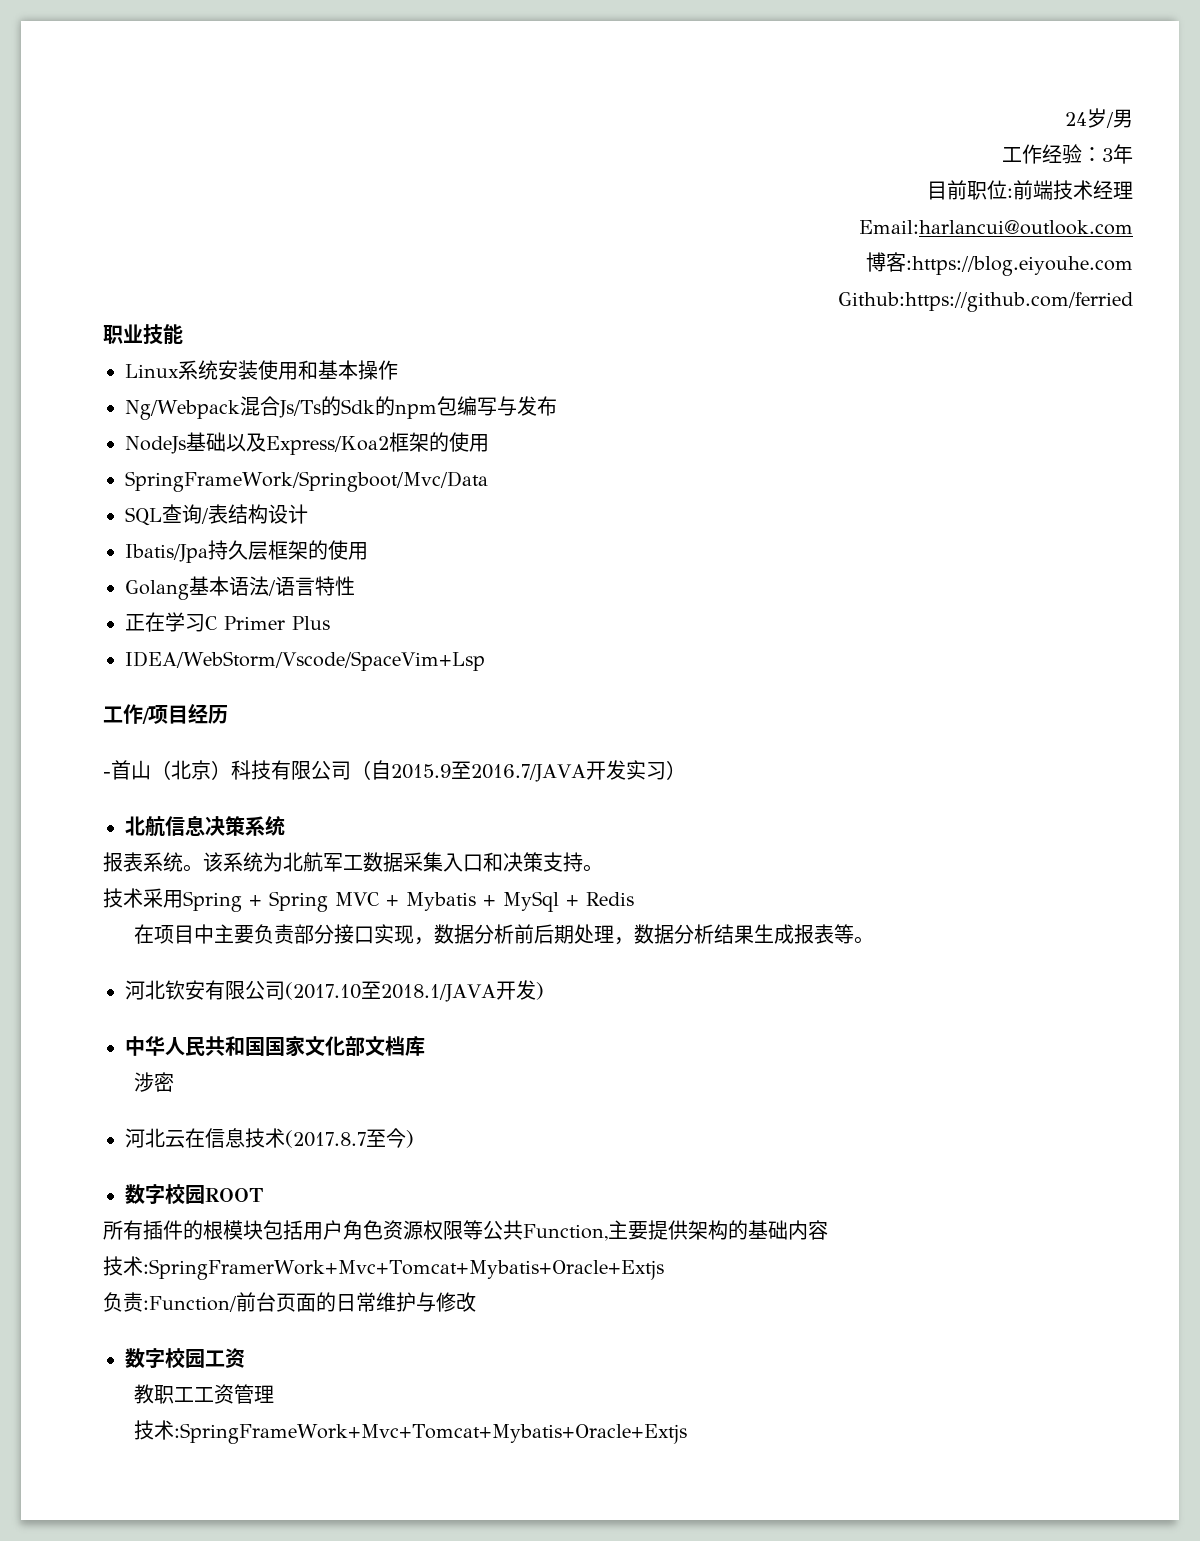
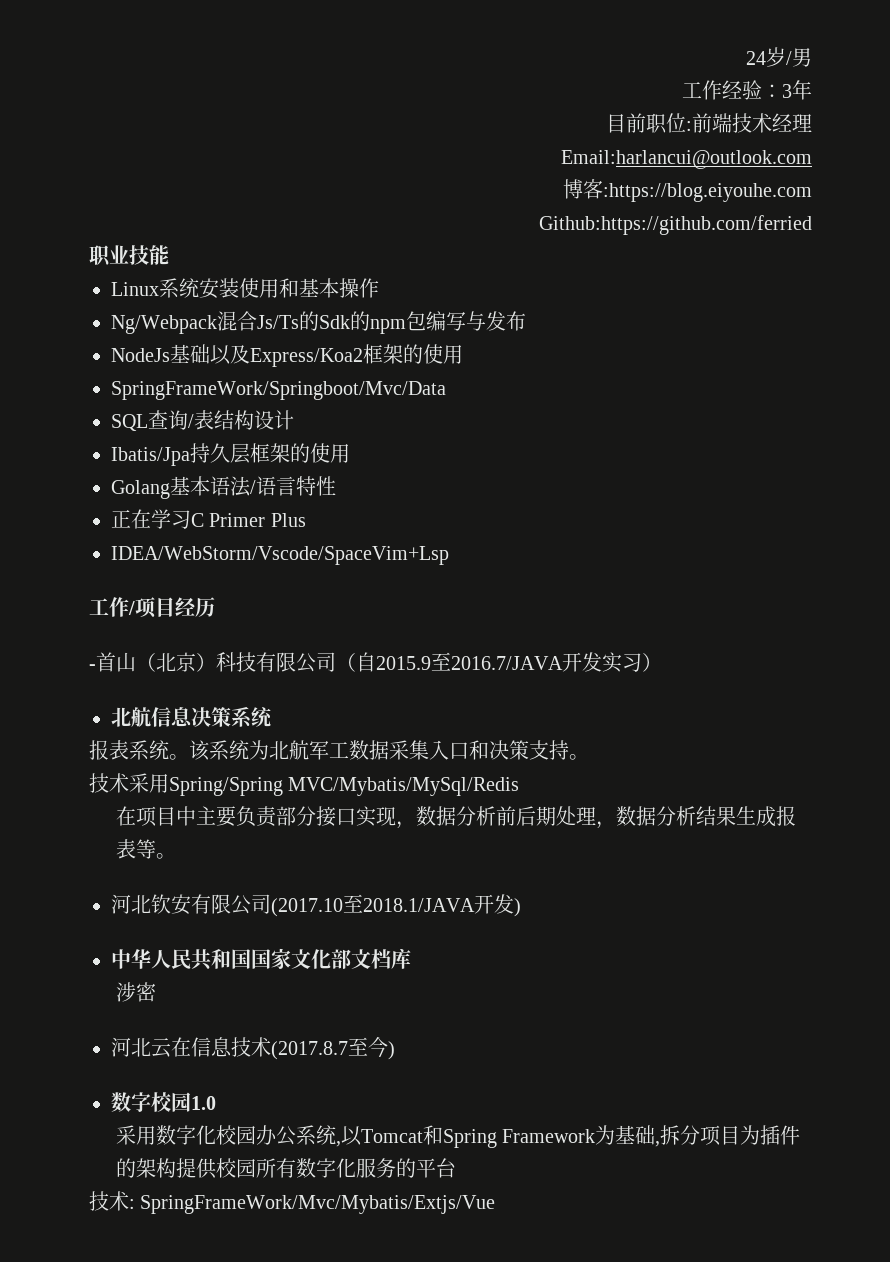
- 技术采用Spring + Spring MVC + Mybatis + MySql + Redis
+ 技术采用Spring/Spring MVC/Mybatis/MySql/Redis
- 数字校园ROOT
- 所有插件的根模块包括用户角色资源权限等公共Function,主要提供架构的基础内容
- 技术:SpringFramerWork+Mvc+Tomcat+Mybatis+Oracle+Extjs
- 负责:Function/前台页面的日常维护与修改
- 数字校园工资
- 教职工工资管理
- 技术:SpringFrameWork+Mvc+Tomcat+Mybatis+Oracle+Extjs
+ 数字校园1.0
+ 采用数字化校园办公系统,以Tomcat和Spring Framework为基础,拆分项目为插件的架构提供校园所有数字化服务的平台
+ 技术: SpringFrameWork/Mvc/Mybatis/Extjs/Vue

